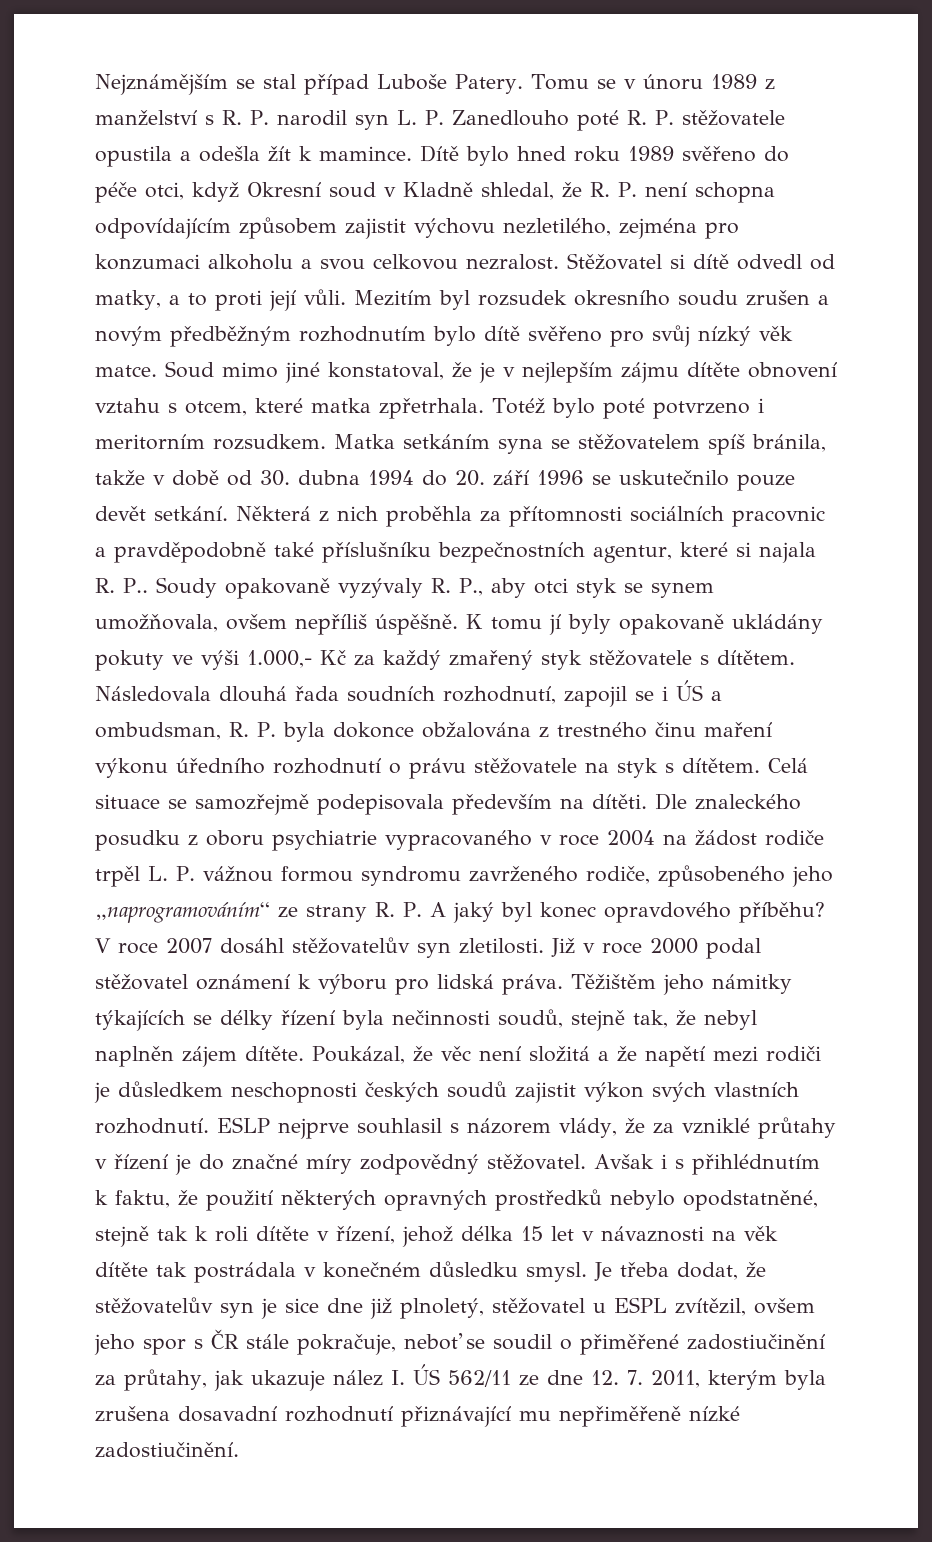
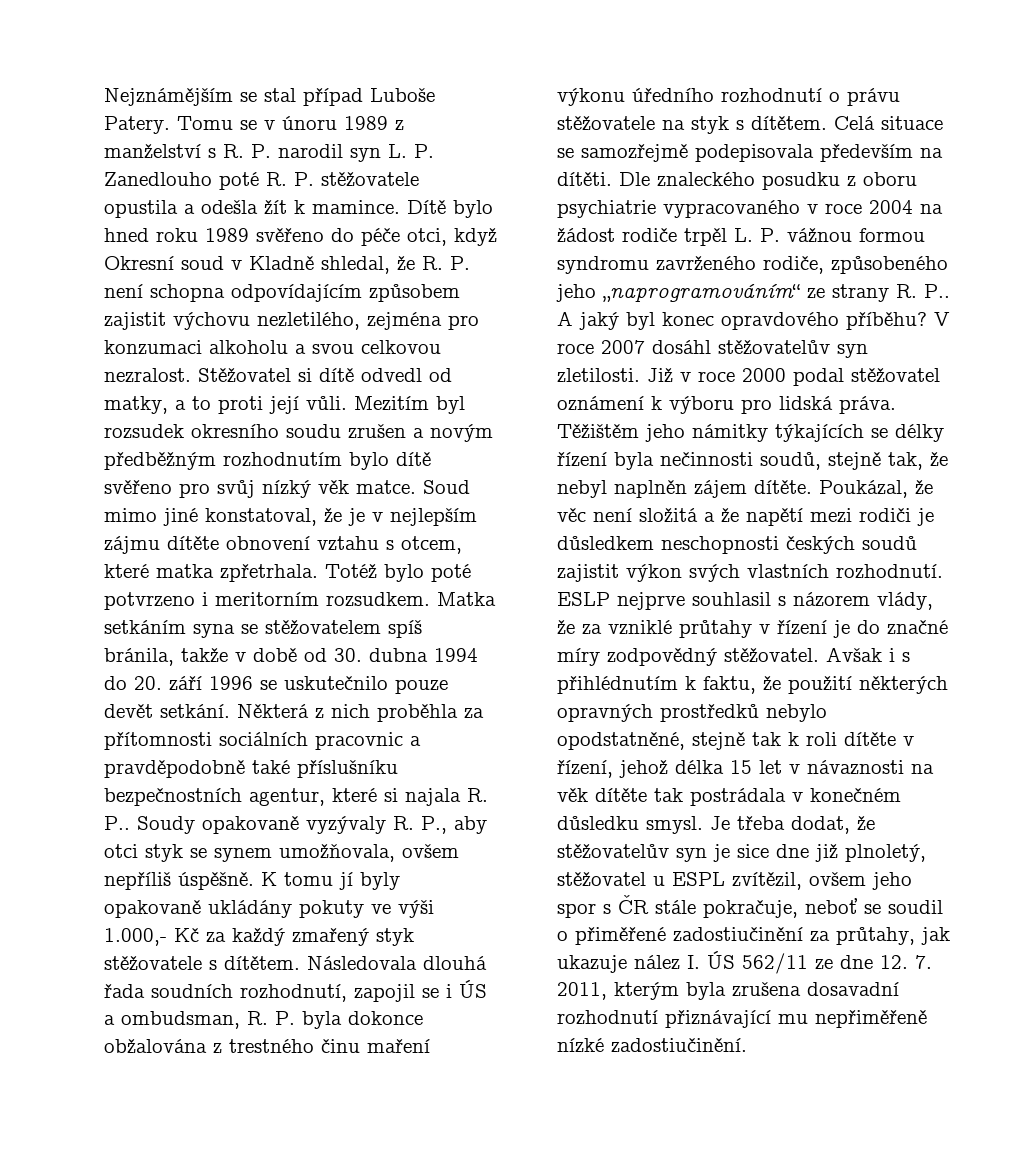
- Dle znaleckého posudku z oboru psychiatrie vypracovaného v roce 2004 na žádost rodiče trpěl L. P. vážnou formou syndromu zavrženého rodiče, způsobeného jeho „naprogramováním“ ze strany R. P. A jaký byl konec opravdového příběhu?
+ Dle znaleckého posudku z oboru psychiatrie vypracovaného v roce 2004 na žádost rodiče trpěl L. P. vážnou formou syndromu zavrženého rodiče, způsobeného jeho „naprogramováním“ ze strany R. P.. A jaký byl konec opravdového příběhu?

